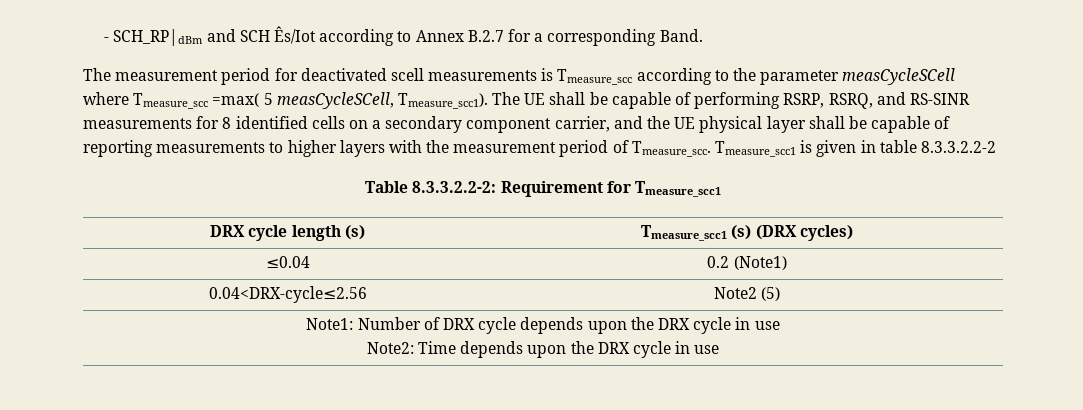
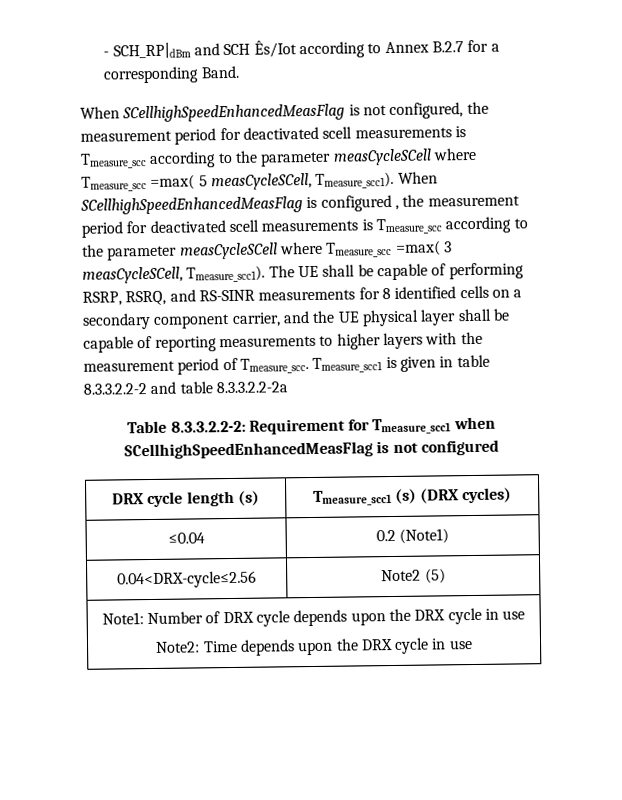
- The measurement period for deactivated scell measurements is Tmeasure_scc according to the parameter measCycleSCell where Tmeasure_scc =max( 5 measCycleSCell, Tmeasure_scc1).
+ When SCellhighSpeedEnhancedMeasFlag is not configured, the measurement period for deactivated scell measurements is Tmeasure_scc according to the parameter measCycleSCell where Tmeasure_scc =max( 5 measCycleSCell, Tmeasure_scc1).
+ When SCellhighSpeedEnhancedMeasFlag is configured , the measurement period for deactivated scell measurements is Tmeasure_scc according to the parameter measCycleSCell where Tmeasure_scc =max( 3 measCycleSCell, Tmeasure_scc1).
- Tmeasure_scc1 is given in table 8.3.3.2.2-2
+ Tmeasure_scc1 is given in table 8.3.3.2.2-2 and table 8.3.3.2.2-2a
- Table 8.3.3.2.2-2: Requirement for Tmeasure_scc1
+ Table 8.3.3.2.2-2: Requirement for Tmeasure_scc1 when SCellhighSpeedEnhancedMeasFlag is not configured

